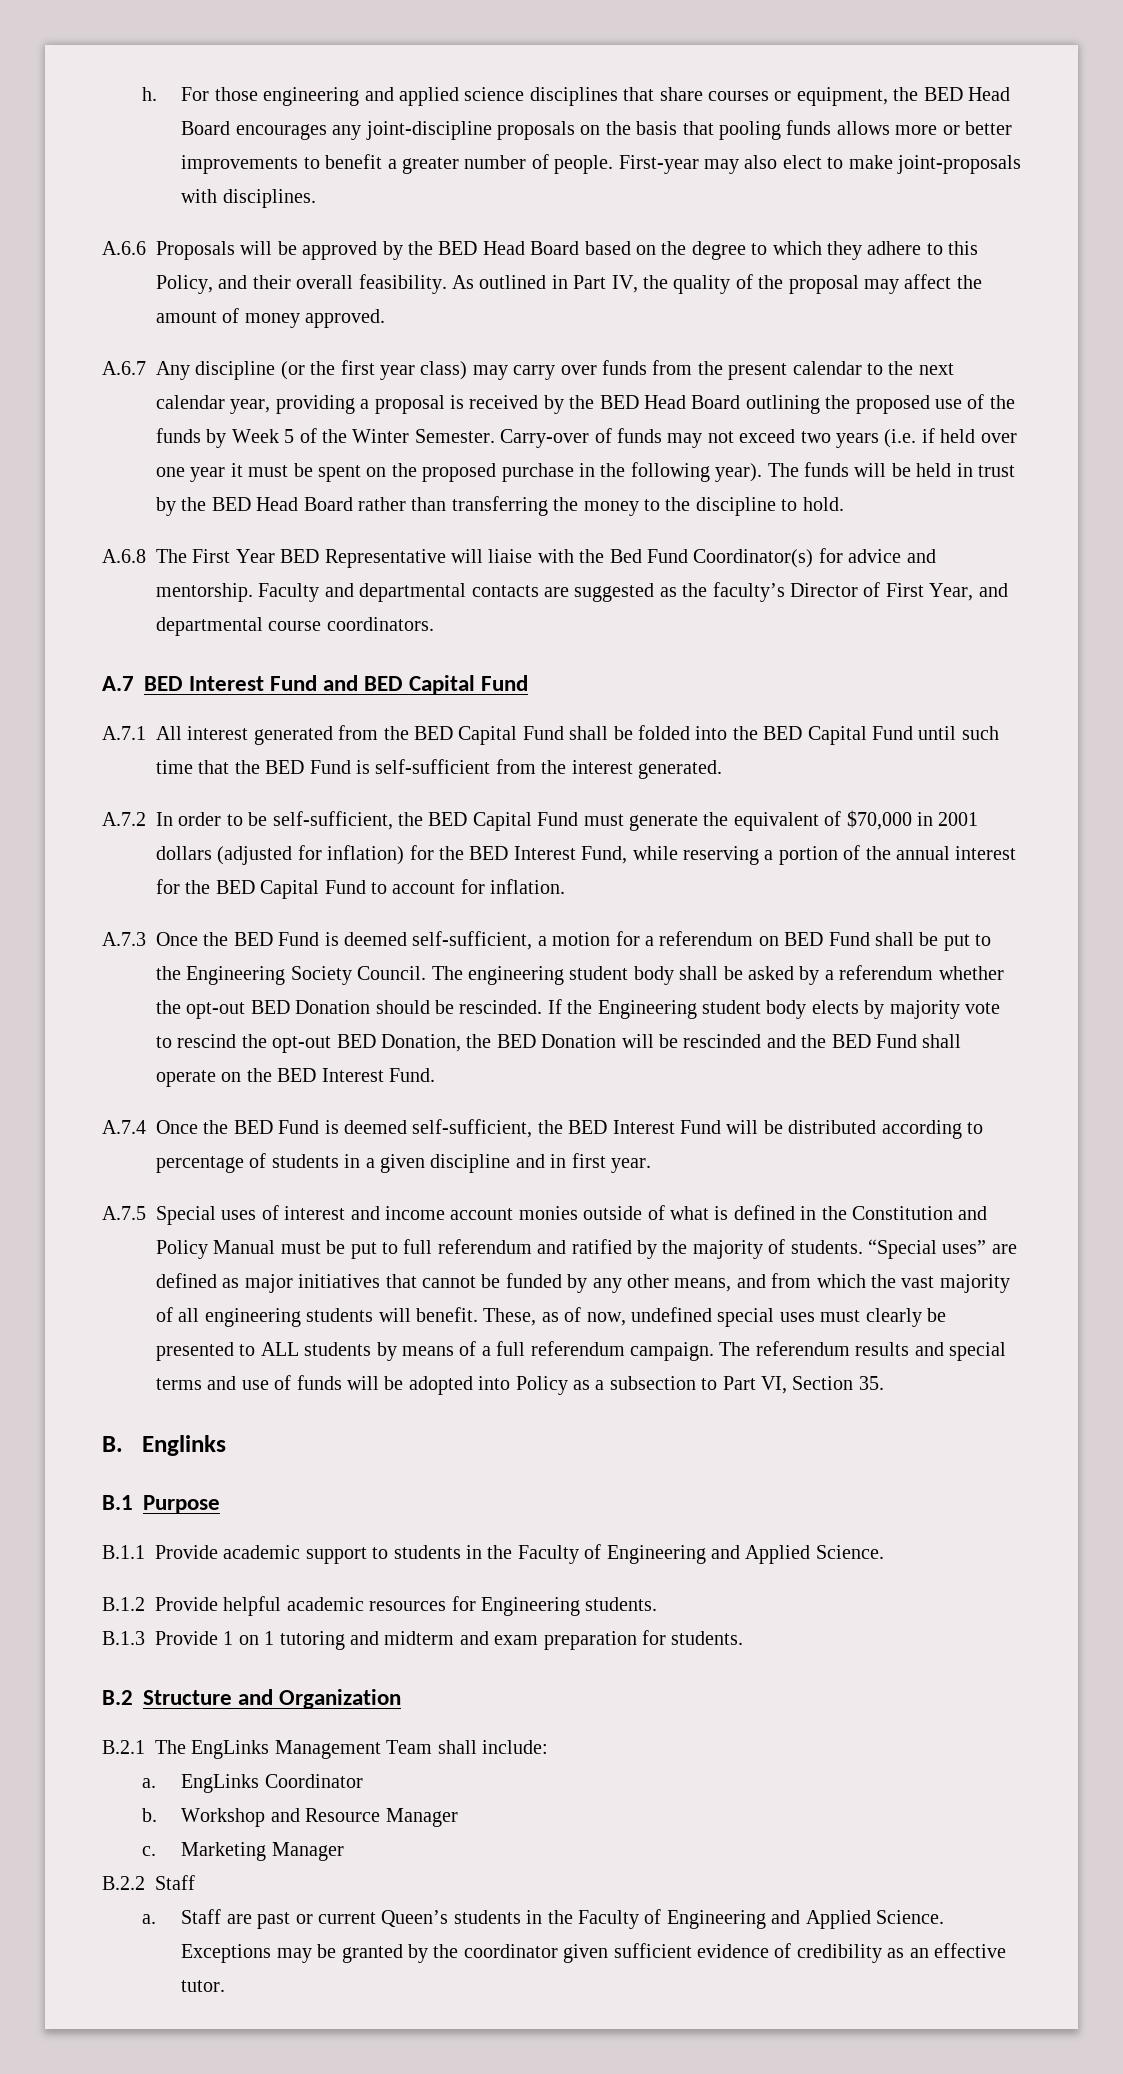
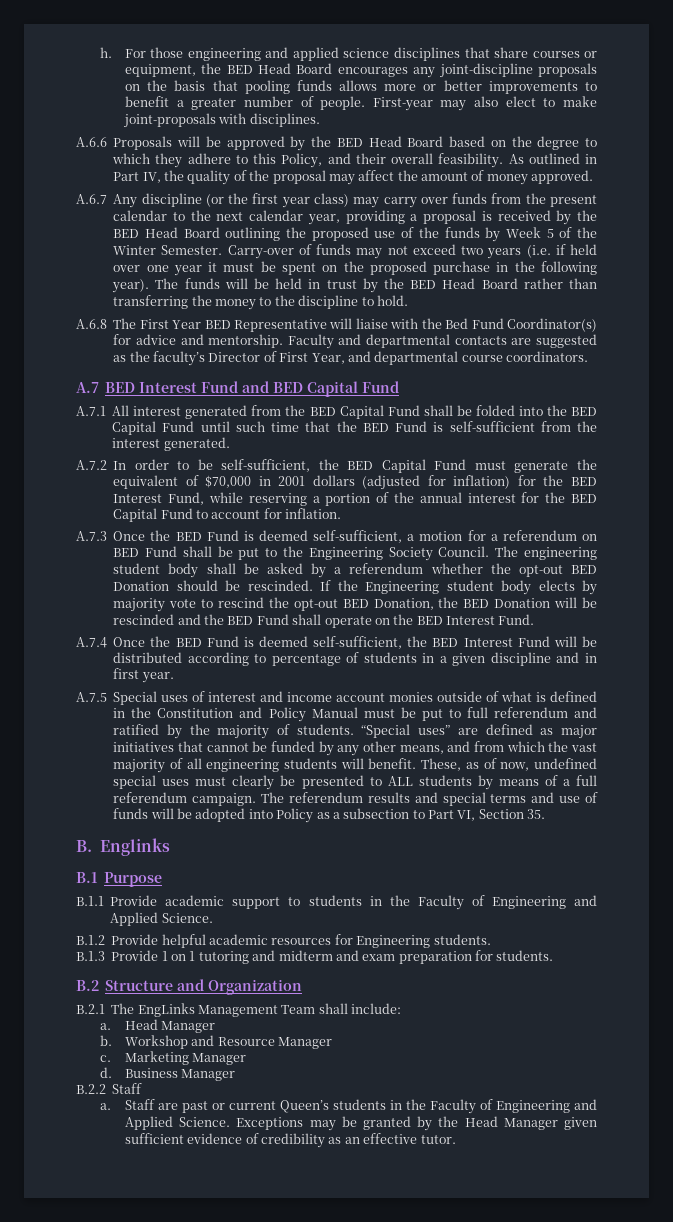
- a. EngLinks Coordinator
+ a. Head Manager
+ d. Business Manager
- Exceptions may be granted by the coordinator given sufficient evidence of credibility as an effective tutor.
+ Exceptions may be granted by the Head Manager given sufficient evidence of credibility as an effective tutor.

